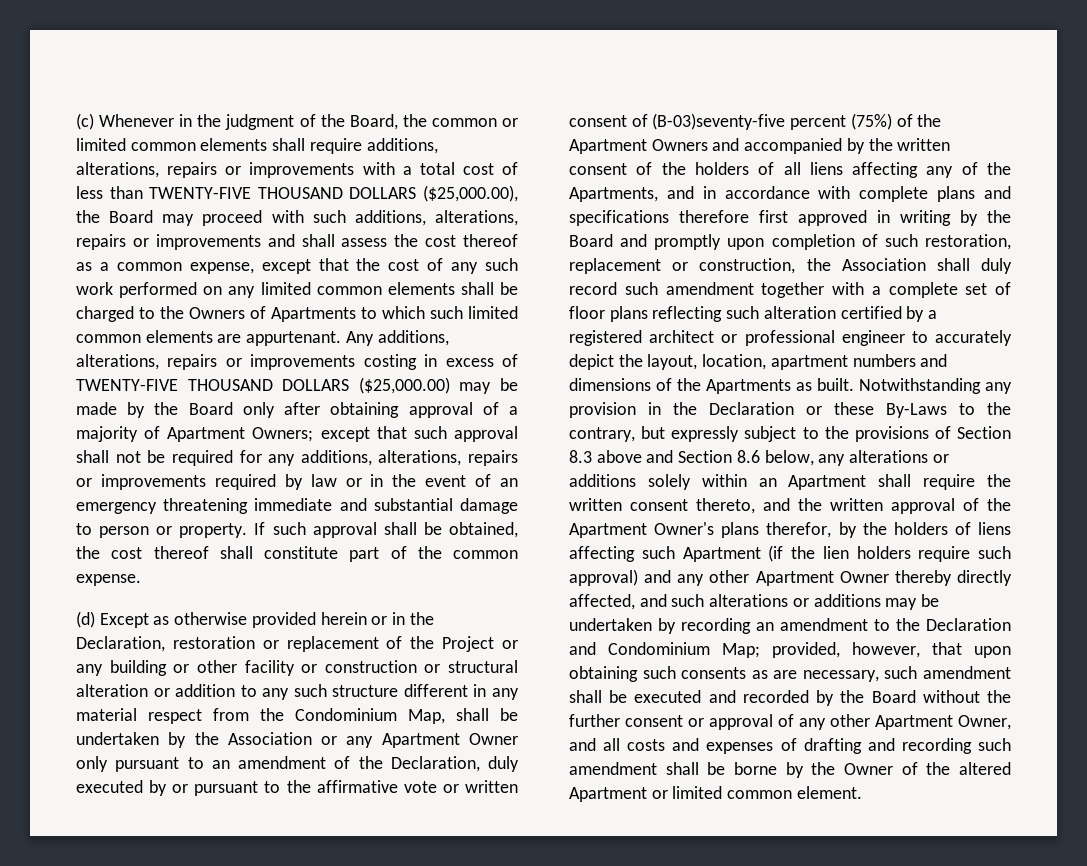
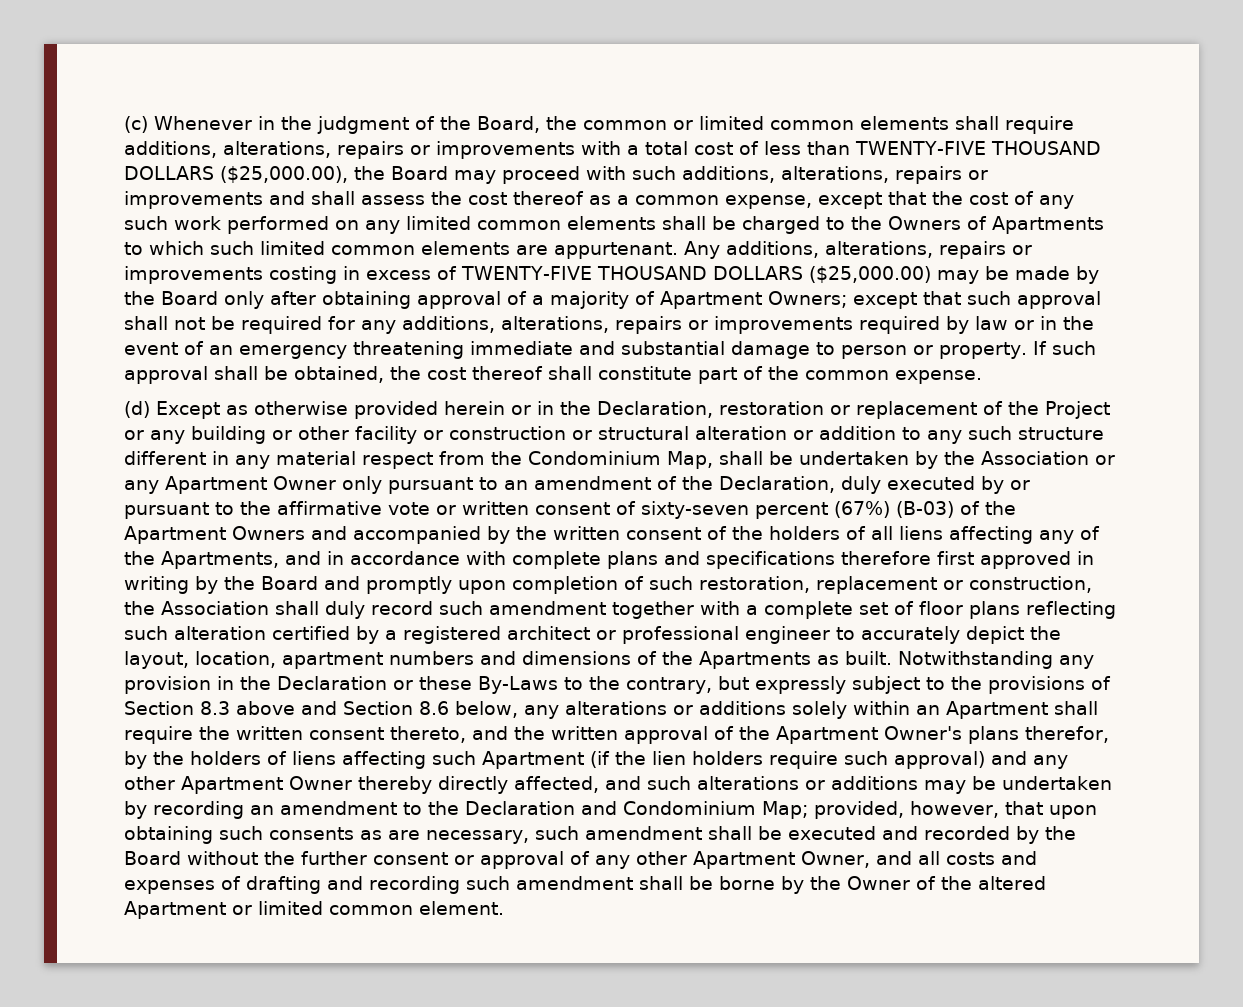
- (d) Except as otherwise provided herein or in the Declaration, restoration or replacement of the Project or any building or other facility or construction or structural alteration or addition to any such structure different in any material respect from the Condominium Map, shall be undertaken by the Association or any Apartment Owner only pursuant to an amendment of the Declaration, duly executed by or pursuant to the affirmative vote or written consent of (B-03)seventy-five percent (75%) of the Apartment Owners and accompanied by the written consent of the holders of all liens affecting any of the Apartments, and in accordance with complete plans and specifications therefore first approved in writing by the Board and promptly upon completion of such restoration, replacement or construction, the Association shall duly record such amendment together with a complete set of floor plans reflecting such alteration certified by a registered architect or professional engineer to accurately depict the layout, location, apartment numbers and dimensions of the Apartments as built.
+ (d) Except as otherwise provided herein or in the Declaration, restoration or replacement of the Project or any building or other facility or construction or structural alteration or addition to any such structure different in any material respect from the Condominium Map, shall be undertaken by the Association or any Apartment Owner only pursuant to an amendment of the Declaration, duly executed by or pursuant to the affirmative vote or written consent of sixty-seven percent (67%) (B-03) of the Apartment Owners and accompanied by the written consent of the holders of all liens affecting any of the Apartments, and in accordance with complete plans and specifications therefore first approved in writing by the Board and promptly upon completion of such restoration, replacement or construction, the Association shall duly record such amendment together with a complete set of floor plans reflecting such alteration certified by a registered architect or professional engineer to accurately depict the layout, location, apartment numbers and dimensions of the Apartments as built.

